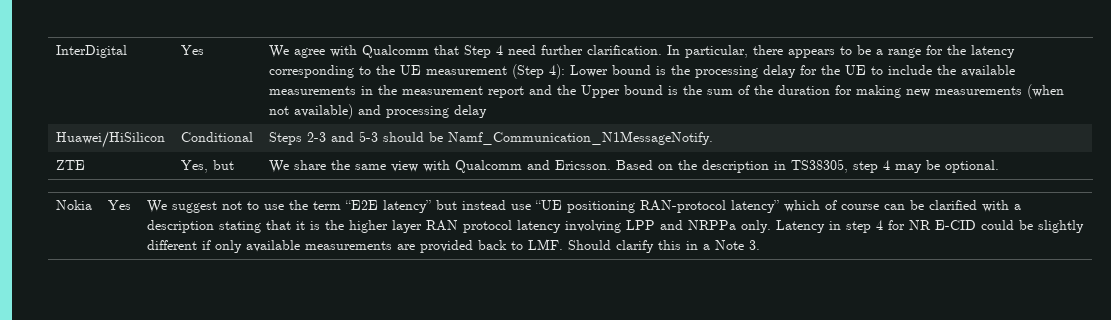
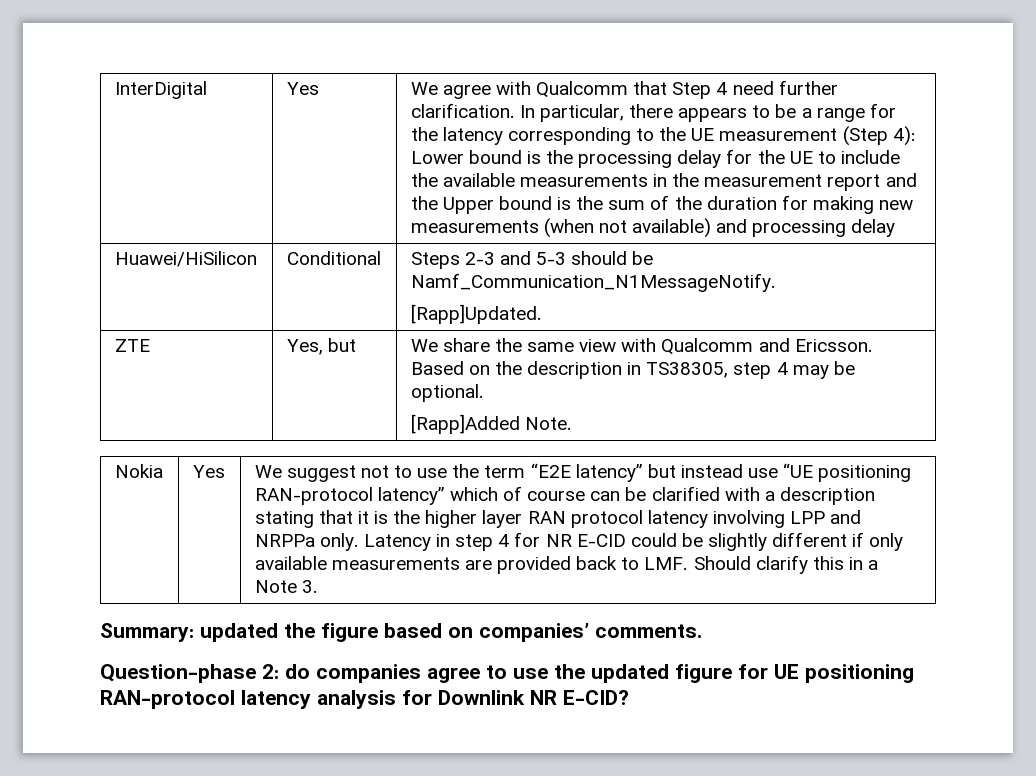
  Huawei/HiSilicon | Conditional | Steps 2-3 and 5-3 should be Namf_Communication_N1MessageNotify.
+ [Rapp]Updated.
  ZTE | Yes, but | We share the same view with Qualcomm and Ericsson. Based on the description in TS38305, step 4 may be optional.
+ [Rapp]Added Note.
+ Summary: updated the figure based on companies’ comments.
+ Question-phase 2: do companies agree to use the updated figure for UE positioning RAN-protocol latency analysis for Downlink NR E-CID?

